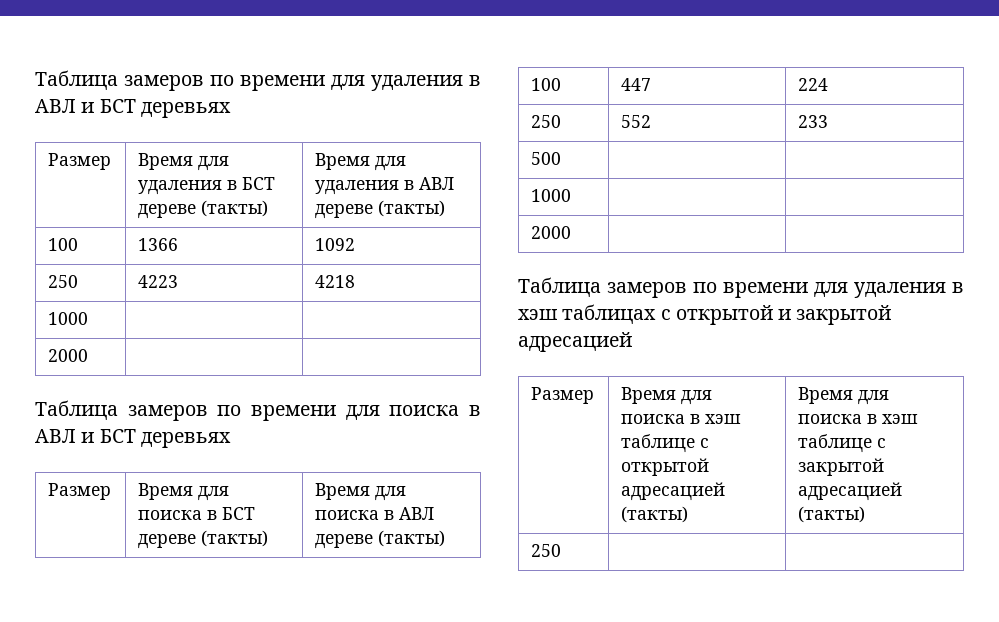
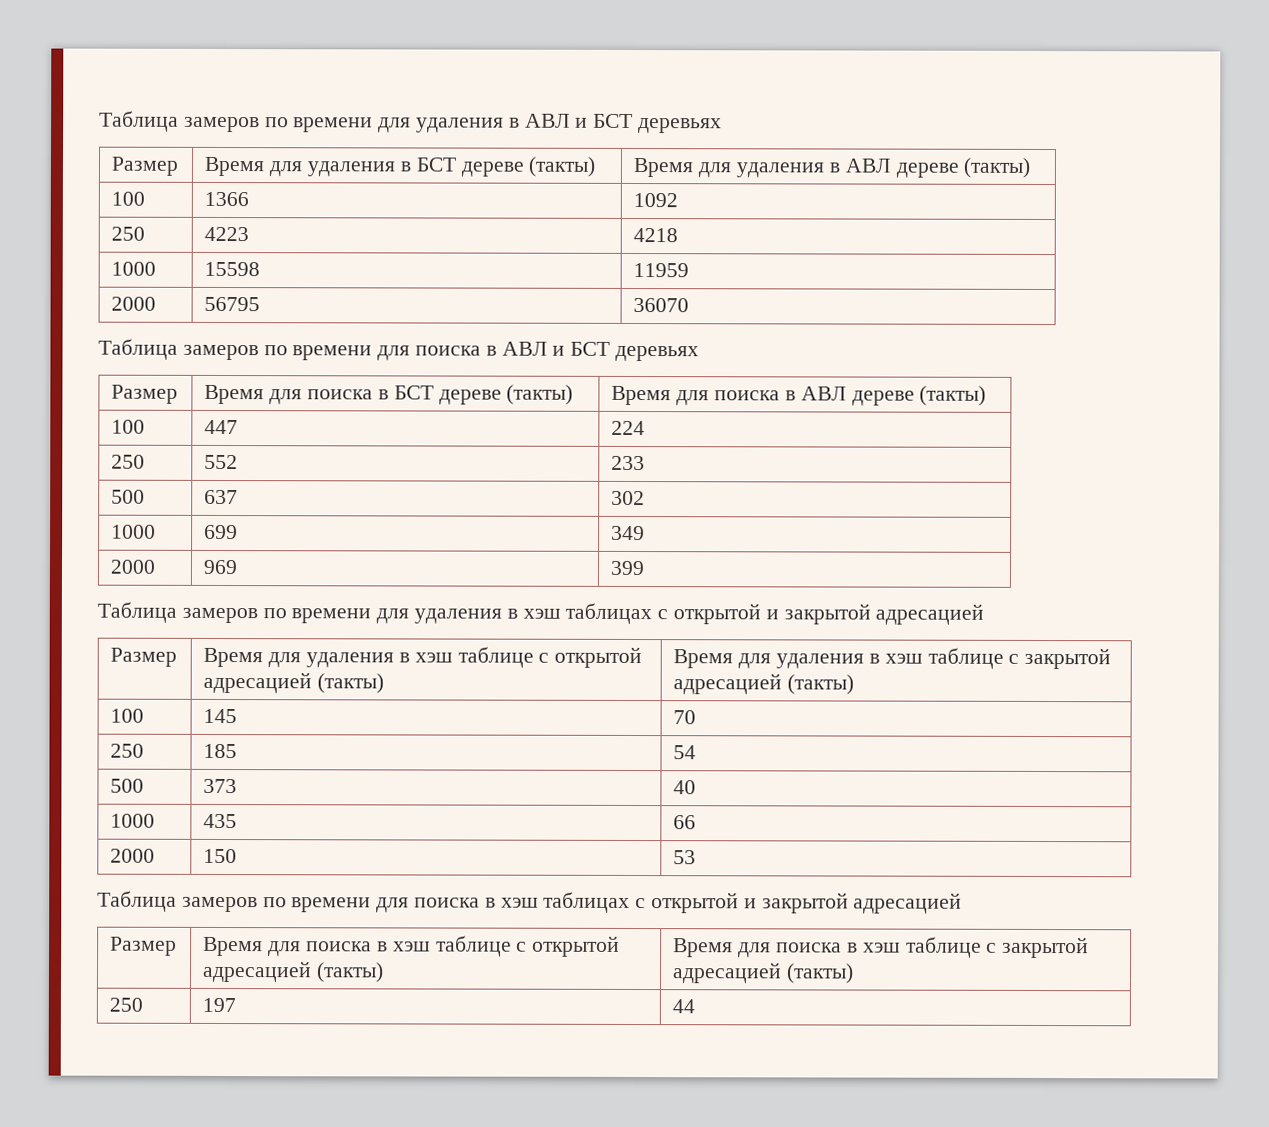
  250 | 4223 | 4218
- 1000 | |
- 2000 | |
+ 1000 | 15598 | 11959
+ 2000 | 56795 | 36070
- 500 | |
- 1000 | |
- 2000 | |
+ 500 | 637 | 302
+ 1000 | 699 | 349
+ 2000 | 969 | 399
+ Размер | Время для удаления в хэш таблице с открытой адресацией (такты) | Время для удаления в хэш таблице с закрытой адресацией (такты)
+ 100 | 145 | 70
+ 250 | 185 | 54
+ 500 | 373 | 40
+ 1000 | 435 | 66
+ 2000 | 150 | 53
+ Таблица замеров по времени для поиска в хэш таблицах с открытой и закрытой адресацией
- 250 | |
+ 250 | 197 | 44

